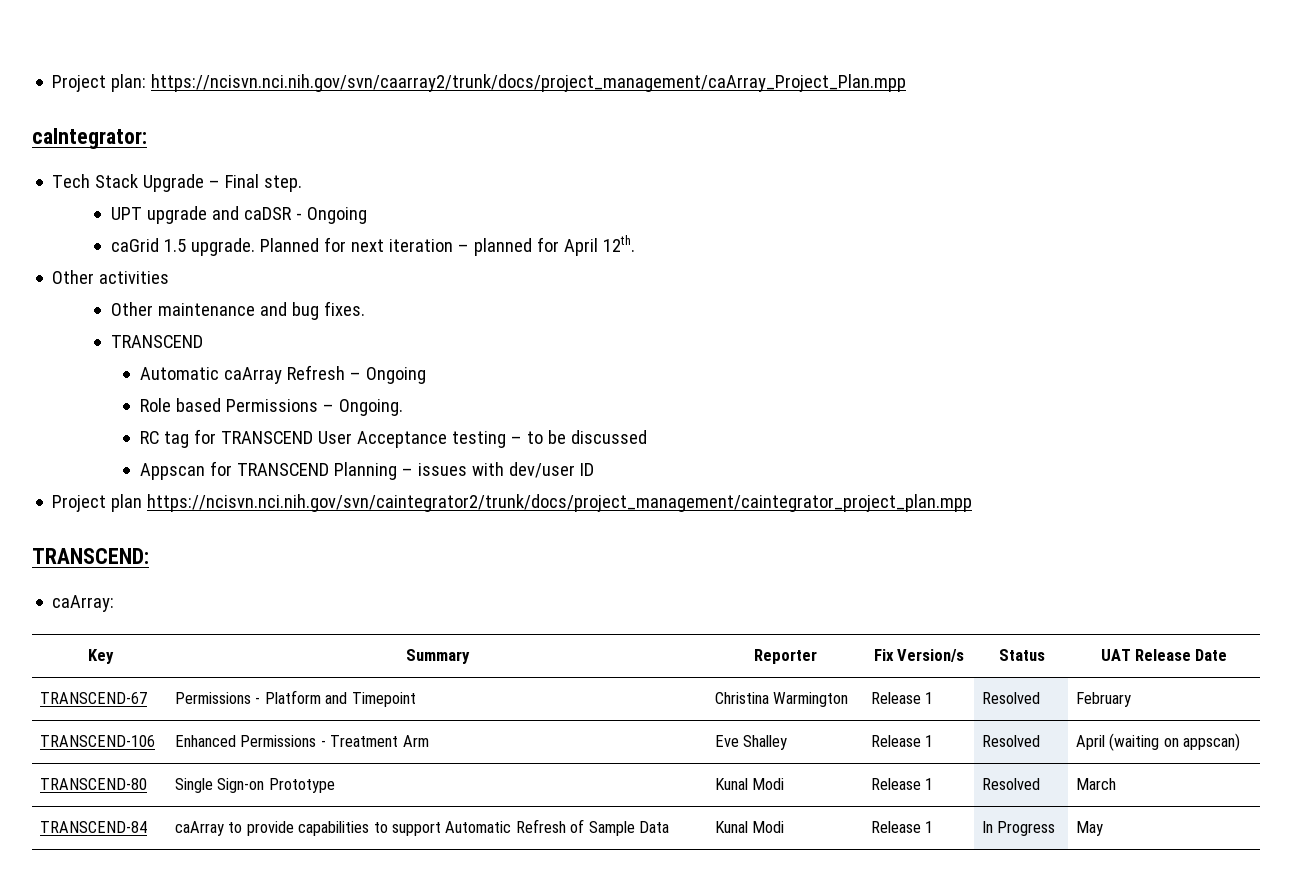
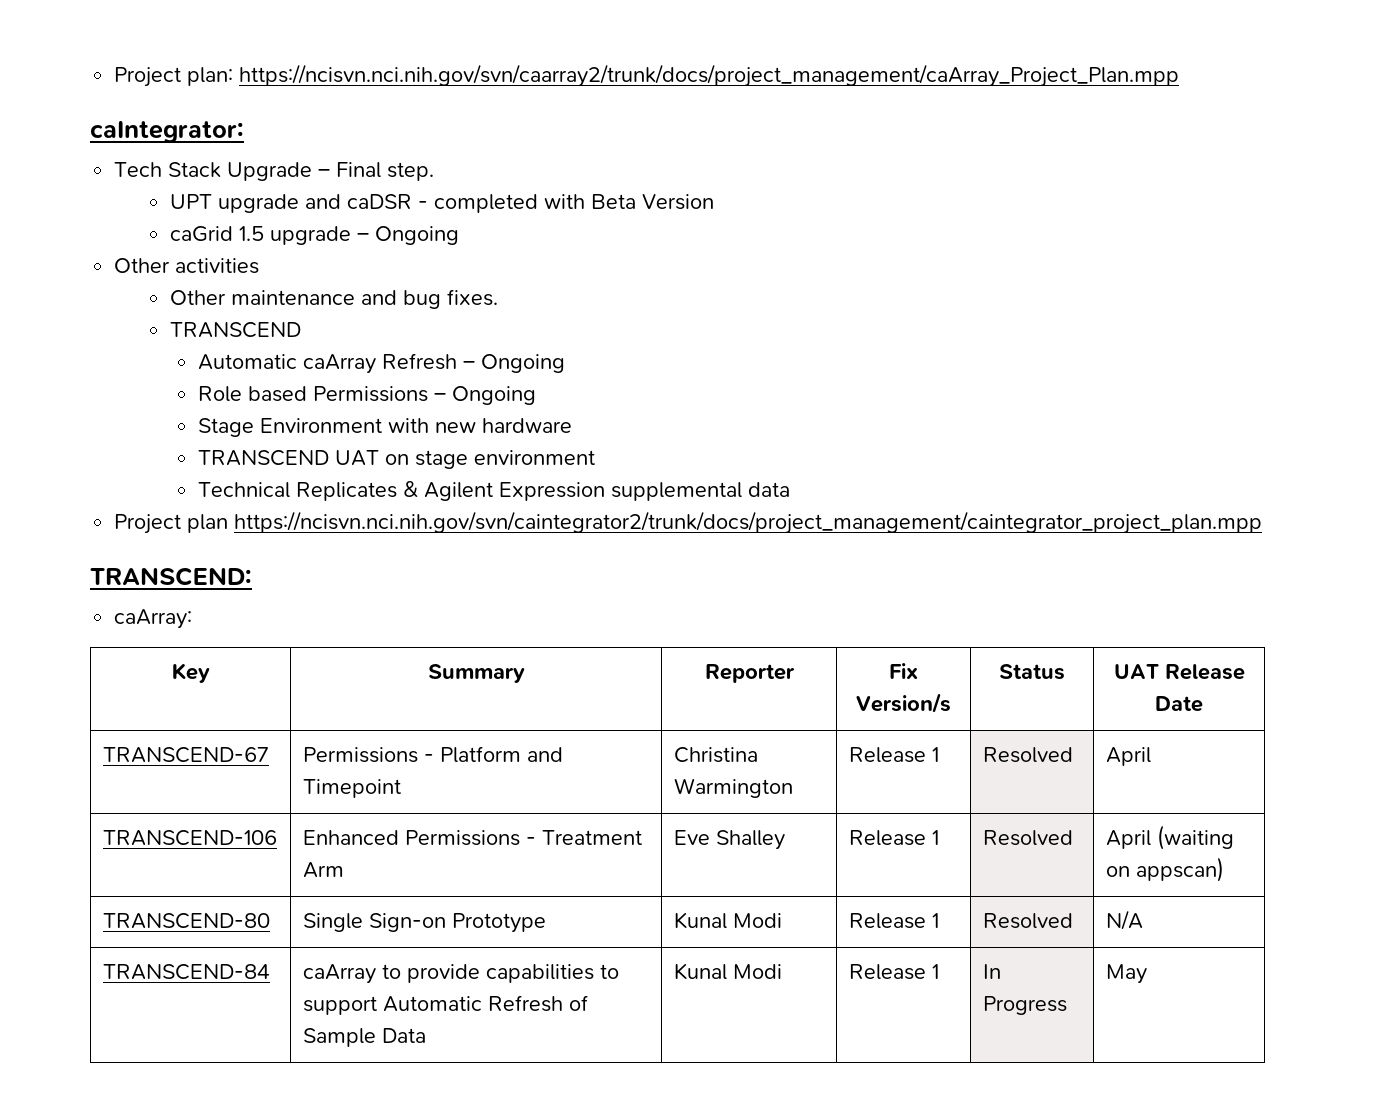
- UPT upgrade and caDSR - Ongoing
- caGrid 1.5 upgrade. Planned for next iteration – planned for April 12th.
+ UPT upgrade and caDSR - completed with Beta Version
+ caGrid 1.5 upgrade – Ongoing
- Role based Permissions – Ongoing.
- RC tag for TRANSCEND User Acceptance testing – to be discussed
- Appscan for TRANSCEND Planning – issues with dev/user ID
+ Role based Permissions – Ongoing
+ Stage Environment with new hardware
+ TRANSCEND UAT on stage environment
+ Technical Replicates & Agilent Expression supplemental data
- TRANSCEND-67 | Permissions - Platform and Timepoint | Christina Warmington | Release 1 | Resolved | February
+ TRANSCEND-67 | Permissions - Platform and Timepoint | Christina Warmington | Release 1 | Resolved | April
- TRANSCEND-80 | Single Sign-on Prototype | Kunal Modi | Release 1 | Resolved | March
+ TRANSCEND-80 | Single Sign-on Prototype | Kunal Modi | Release 1 | Resolved | N/A

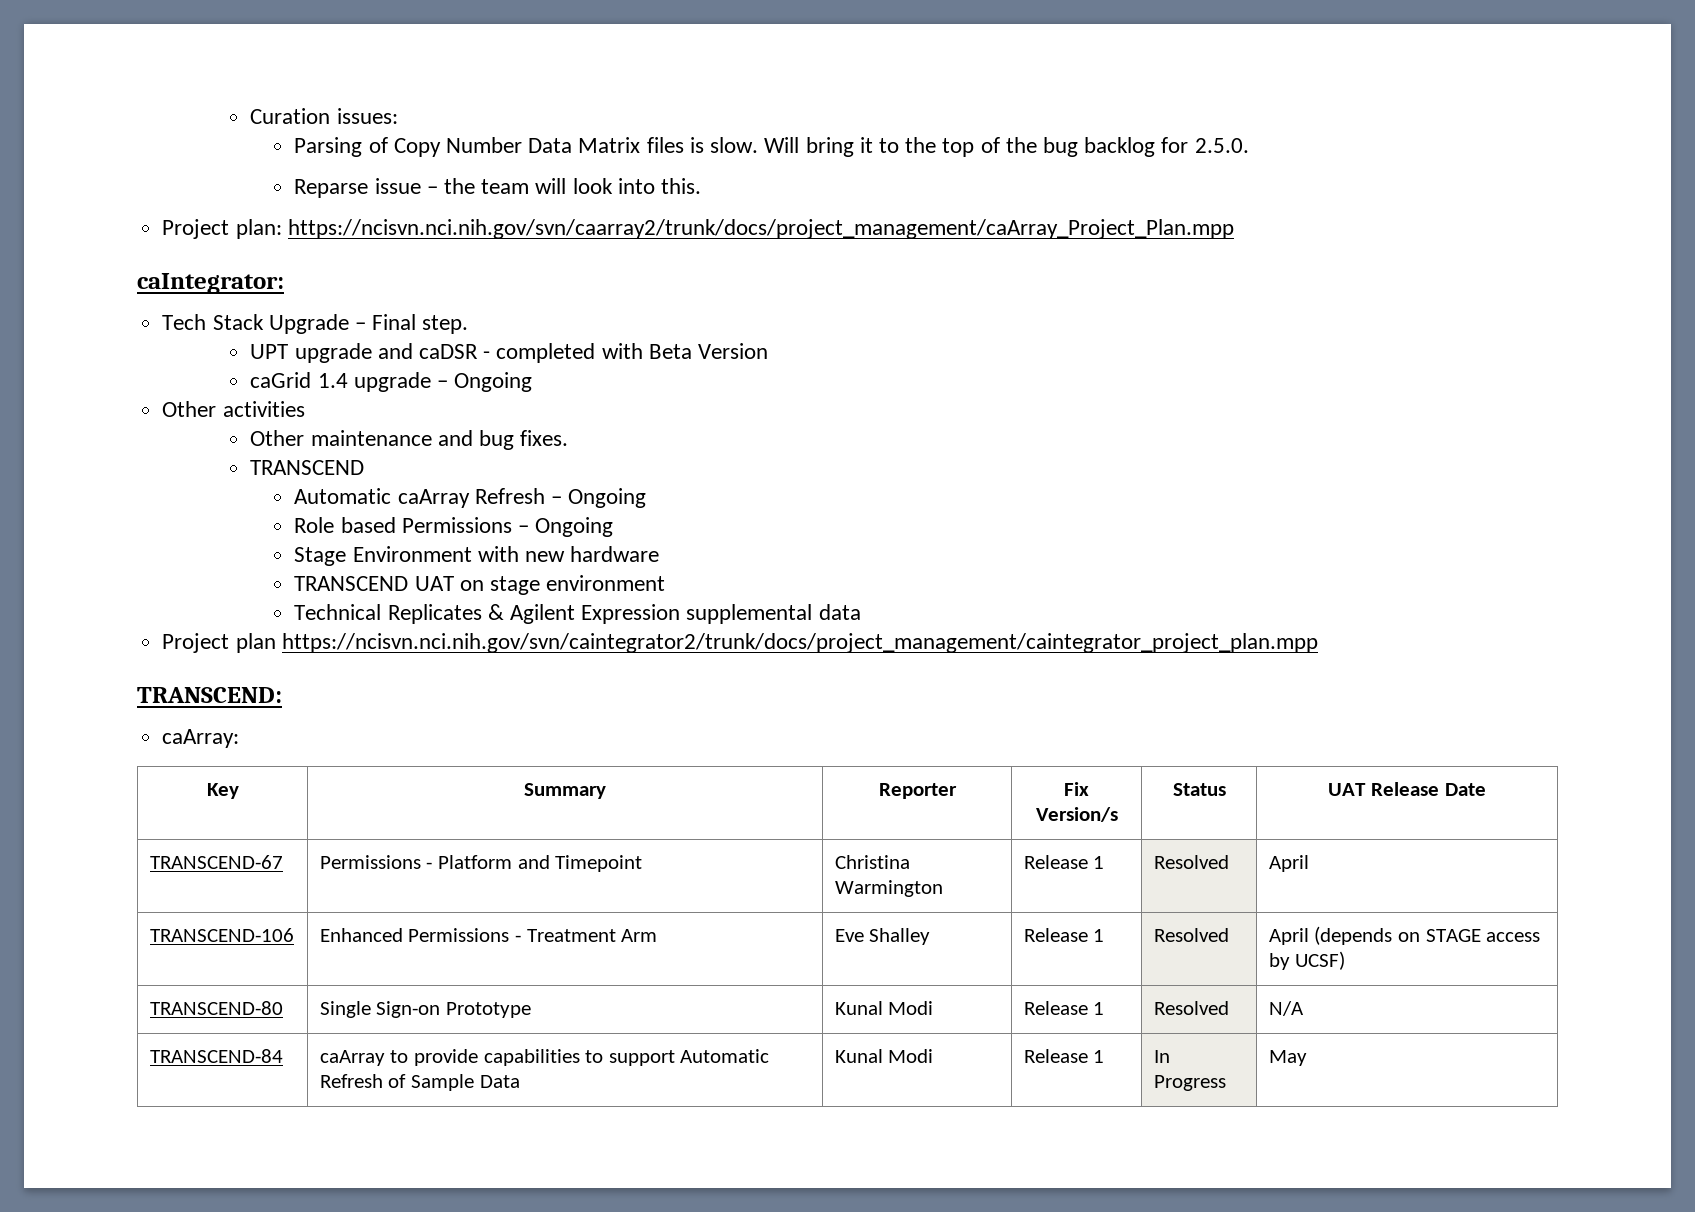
+ Curation issues:
+ Parsing of Copy Number Data Matrix files is slow. Will bring it to the top of the bug backlog for 2.5.0.
+ Reparse issue – the team will look into this.
- caGrid 1.5 upgrade – Ongoing
+ caGrid 1.4 upgrade – Ongoing
- TRANSCEND-106 | Enhanced Permissions - Treatment Arm | Eve Shalley | Release 1 | Resolved | April (waiting on appscan)
+ TRANSCEND-106 | Enhanced Permissions - Treatment Arm | Eve Shalley | Release 1 | Resolved | April (depends on STAGE access by UCSF)

